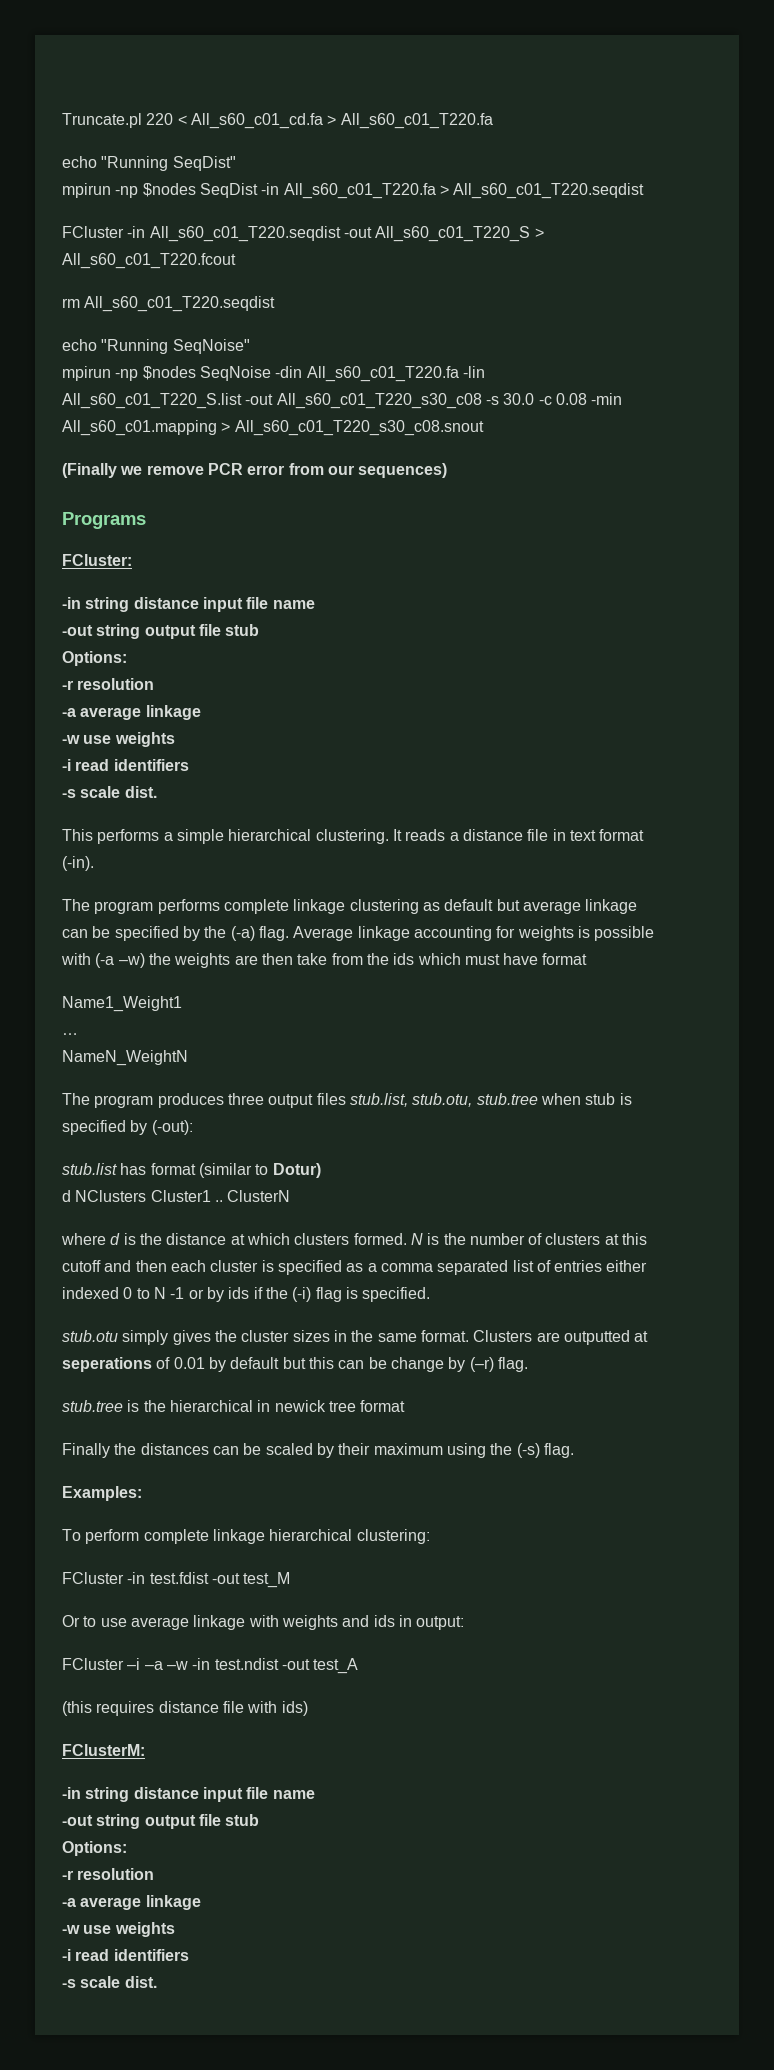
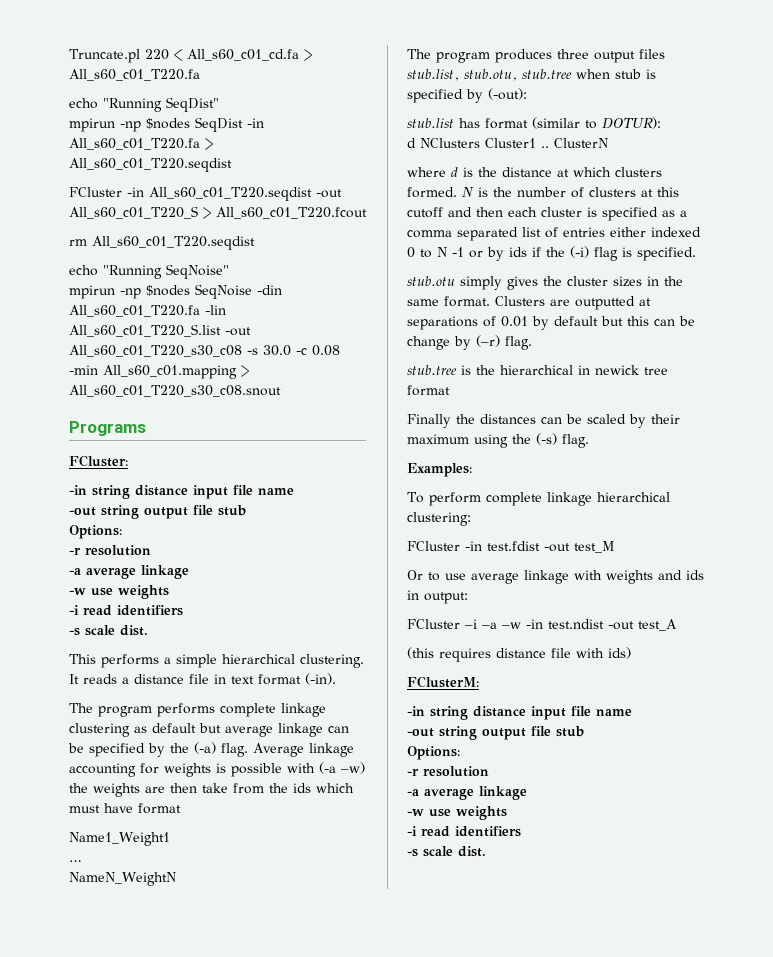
- (Finally we remove PCR error from our sequences)
- stub.list has format (similar to Dotur)
+ stub.list has format (similar to DOTUR):
- Clusters are outputted at seperations of 0.01 by default but this can be change by (–r) flag.
+ Clusters are outputted at separations of 0.01 by default but this can be change by (–r) flag.

